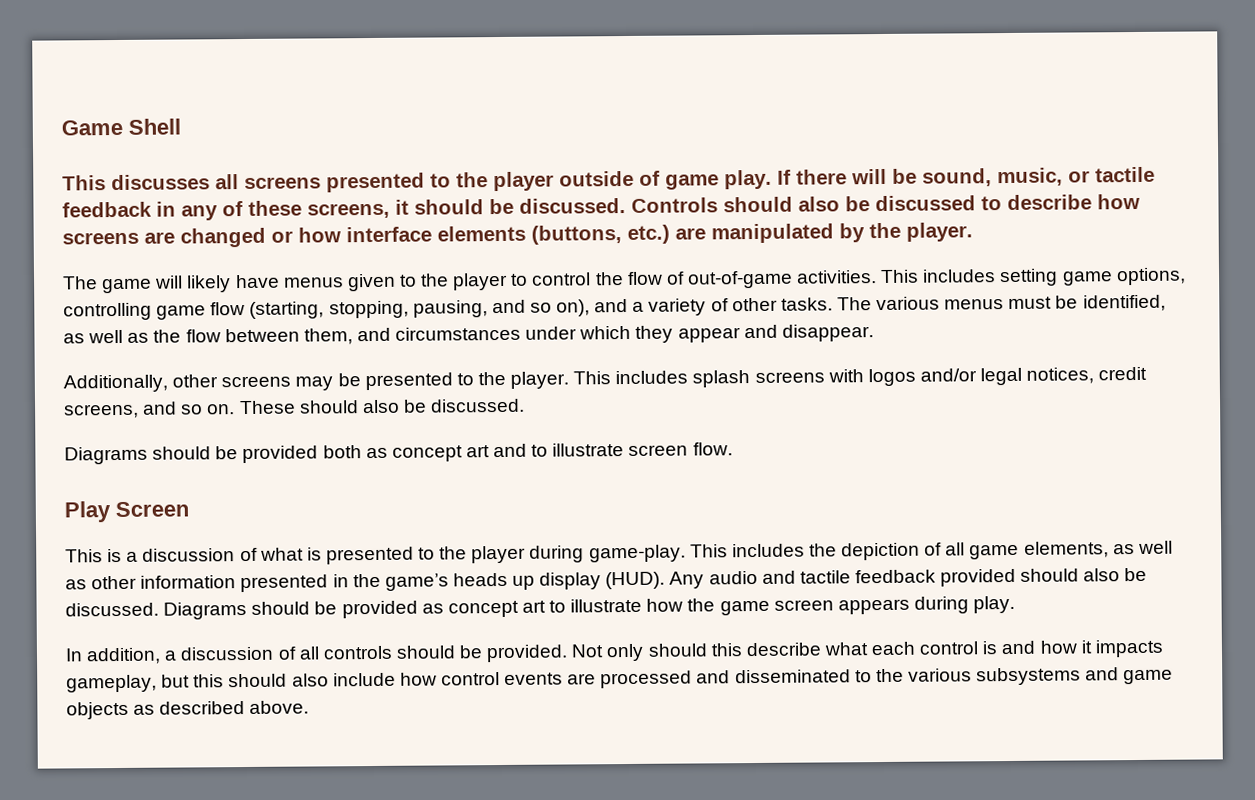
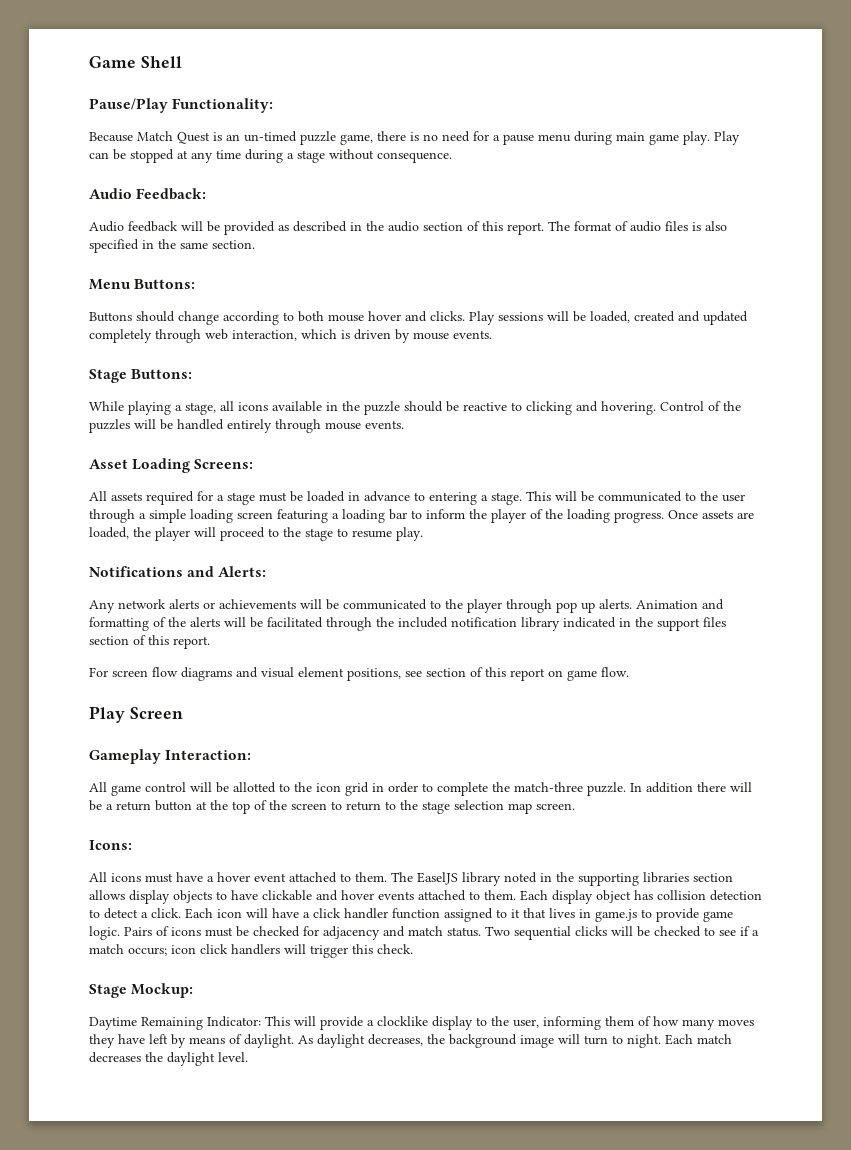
- This discusses all screens presented to the player outside of game play. If there will be sound, music, or tactile feedback in any of these screens, it should be discussed. Controls should also be discussed to describe how screens are changed or how interface elements (buttons, etc.) are manipulated by the player.
- The game will likely have menus given to the player to control the flow of out-of-game activities. This includes setting game options, controlling game flow (starting, stopping, pausing, and so on), and a variety of other tasks. The various menus must be identified, as well as the flow between them, and circumstances under which they appear and disappear.
- Additionally, other screens may be presented to the player. This includes splash screens with logos and/or legal notices, credit screens, and so on. These should also be discussed.
- Diagrams should be provided both as concept art and to illustrate screen flow.
+ Pause/Play Functionality:
+ Because Match Quest is an un-timed puzzle game, there is no need for a pause menu during main game play. Play can be stopped at any time during a stage without consequence.
+ Audio Feedback:
+ Audio feedback will be provided as described in the audio section of this report. The format of audio files is also specified in the same section.
+ Menu Buttons:
+ Buttons should change according to both mouse hover and clicks. Play sessions will be loaded, created and updated completely through web interaction, which is driven by mouse events.
+ Stage Buttons:
+ While playing a stage, all icons available in the puzzle should be reactive to clicking and hovering. Control of the puzzles will be handled entirely through mouse events.
+ Asset Loading Screens:
+ All assets required for a stage must be loaded in advance to entering a stage. This will be communicated to the user through a simple loading screen featuring a loading bar to inform the player of the loading progress. Once assets are loaded, the player will proceed to the stage to resume play.
+ Notifications and Alerts:
+ Any network alerts or achievements will be communicated to the player through pop up alerts. Animation and formatting of the alerts will be facilitated through the included notification library indicated in the support files section of this report.
+ For screen flow diagrams and visual element positions, see section of this report on game flow.
  Play Screen
- This is a discussion of what is presented to the player during game-play. This includes the depiction of all game elements, as well as other information presented in the game’s heads up display (HUD). Any audio and tactile feedback provided should also be discussed. Diagrams should be provided as concept art to illustrate how the game screen appears during play.
- In addition, a discussion of all controls should be provided. Not only should this describe what each control is and how it impacts gameplay, but this should also include how control events are processed and disseminated to the various subsystems and game objects as described above.
+ Gameplay Interaction:
+ All game control will be allotted to the icon grid in order to complete the match-three puzzle. In addition there will be a return button at the top of the screen to return to the stage selection map screen.
+ Icons:
+ All icons must have a hover event attached to them. The EaselJS library noted in the supporting libraries section allows display objects to have clickable and hover events attached to them. Each display object has collision detection to detect a click. Each icon will have a click handler function assigned to it that lives in game.js to provide game logic. Pairs of icons must be checked for adjacency and match status. Two sequential clicks will be checked to see if a match occurs; icon click handlers will trigger this check.
+ Stage Mockup:
+ Daytime Remaining Indicator: This will provide a clocklike display to the user, informing them of how many moves they have left by means of daylight. As daylight decreases, the background image will turn to night. Each match decreases the daylight level.

